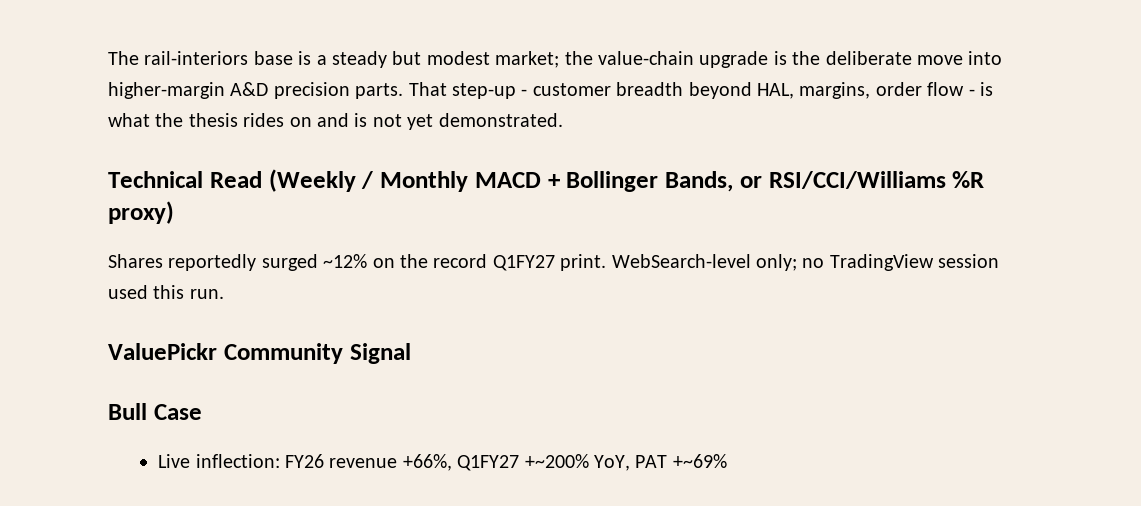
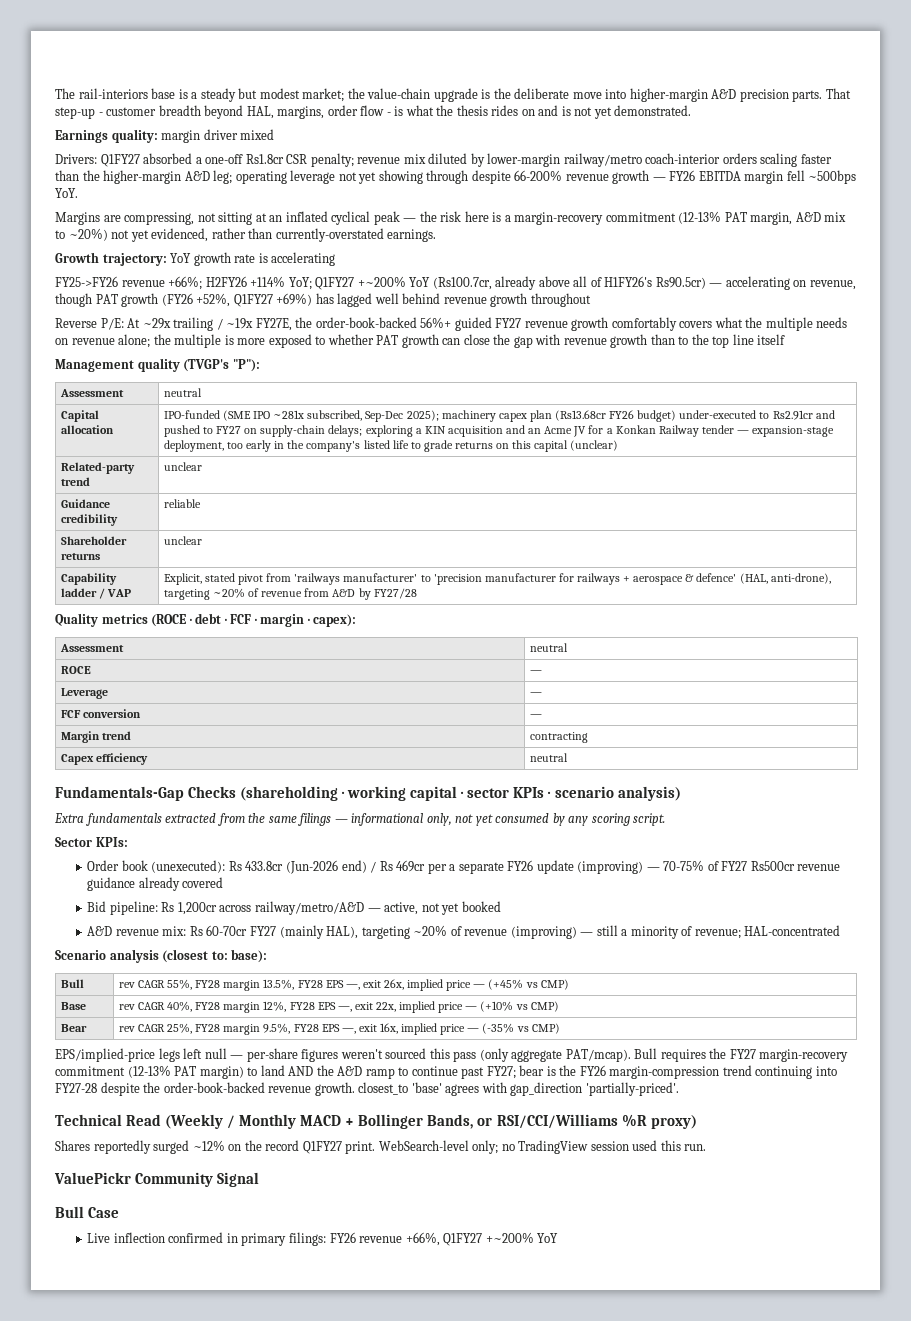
+ Earnings quality: margin driver mixed
+ Drivers: Q1FY27 absorbed a one-off Rs1.8cr CSR penalty; revenue mix diluted by lower-margin railway/metro coach-interior orders scaling faster than the higher-margin A&D leg; operating leverage not yet showing through despite 66-200% revenue growth — FY26 EBITDA margin fell ~500bps YoY.
+ Margins are compressing, not sitting at an inflated cyclical peak — the risk here is a margin-recovery commitment (12-13% PAT margin, A&D mix to ~20%) not yet evidenced, rather than currently-overstated earnings.
+ Growth trajectory: YoY growth rate is accelerating
+ FY25->FY26 revenue +66%; H2FY26 +114% YoY; Q1FY27 +~200% YoY (Rs100.7cr, already above all of H1FY26's Rs90.5cr) — accelerating on revenue, though PAT growth (FY26 +52%, Q1FY27 +69%) has lagged well behind revenue growth throughout
+ Reverse P/E: At ~29x trailing / ~19x FY27E, the order-book-backed 56%+ guided FY27 revenue growth comfortably covers what the multiple needs on revenue alone; the multiple is more exposed to whether PAT growth can close the gap with revenue growth than to the top line itself
+ Management quality (TVGP's "P"):
+ Assessment | neutral
+ Capital allocation | IPO-funded (SME IPO ~281x subscribed, Sep-Dec 2025); machinery capex plan (Rs13.68cr FY26 budget) under-executed to Rs2.91cr and pushed to FY27 on supply-chain delays; exploring a KIN acquisition and an Acme JV for a Konkan Railway tender — expansion-stage deployment, too early in the company's listed life to grade returns on this capital (unclear)
+ Related-party trend | unclear
+ Guidance credibility | reliable
+ Shareholder returns | unclear
+ Capability ladder / VAP | Explicit, stated pivot from 'railways manufacturer' to 'precision manufacturer for railways + aerospace & defence' (HAL, anti-drone), targeting ~20% of revenue from A&D by FY27/28
+ Quality metrics (ROCE · debt · FCF · margin · capex):
+ Assessment | neutral
+ ROCE | —
+ Leverage | —
+ FCF conversion | —
+ Margin trend | contracting
+ Capex efficiency | neutral
+ Fundamentals-Gap Checks (shareholding · working capital · sector KPIs · scenario analysis)
+ Extra fundamentals extracted from the same filings — informational only, not yet consumed by any scoring script.
+ Sector KPIs:
+ Order book (unexecuted): Rs 433.8cr (Jun-2026 end) / Rs 469cr per a separate FY26 update (improving) — 70-75% of FY27 Rs500cr revenue guidance already covered
+ Bid pipeline: Rs 1,200cr across railway/metro/A&D — active, not yet booked
+ A&D revenue mix: Rs 60-70cr FY27 (mainly HAL), targeting ~20% of revenue (improving) — still a minority of revenue; HAL-concentrated
+ Scenario analysis (closest to: base):
+ Bull | rev CAGR 55%, FY28 margin 13.5%, FY28 EPS —, exit 26x, implied price — (+45% vs CMP)
+ Base | rev CAGR 40%, FY28 margin 12%, FY28 EPS —, exit 22x, implied price — (+10% vs CMP)
+ Bear | rev CAGR 25%, FY28 margin 9.5%, FY28 EPS —, exit 16x, implied price — (-35% vs CMP)
+ EPS/implied-price legs left null — per-share figures weren't sourced this pass (only aggregate PAT/mcap). Bull requires the FY27 margin-recovery commitment (12-13% PAT margin) to land AND the A&D ramp to continue past FY27; bear is the FY26 margin-compression trend continuing into FY27-28 despite the order-book-backed revenue growth. closest_to 'base' agrees with gap_direction 'partially-priced'.
- Live inflection: FY26 revenue +66%, Q1FY27 +~200% YoY, PAT +~69%
+ Live inflection confirmed in primary filings: FY26 revenue +66%, Q1FY27 +~200% YoY

